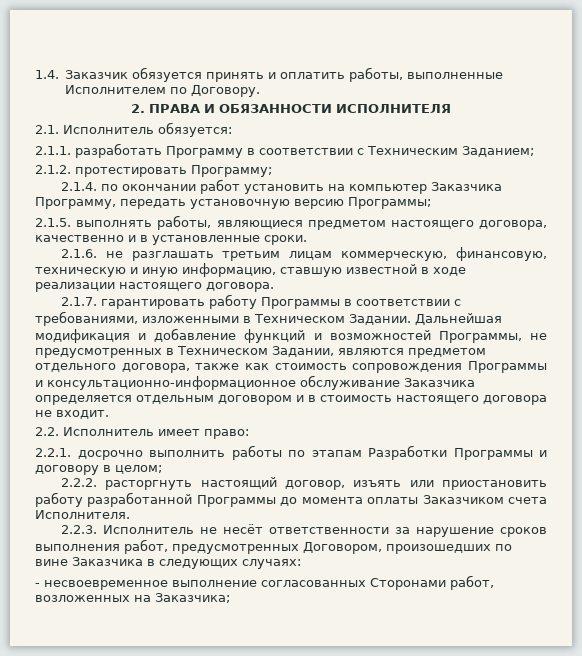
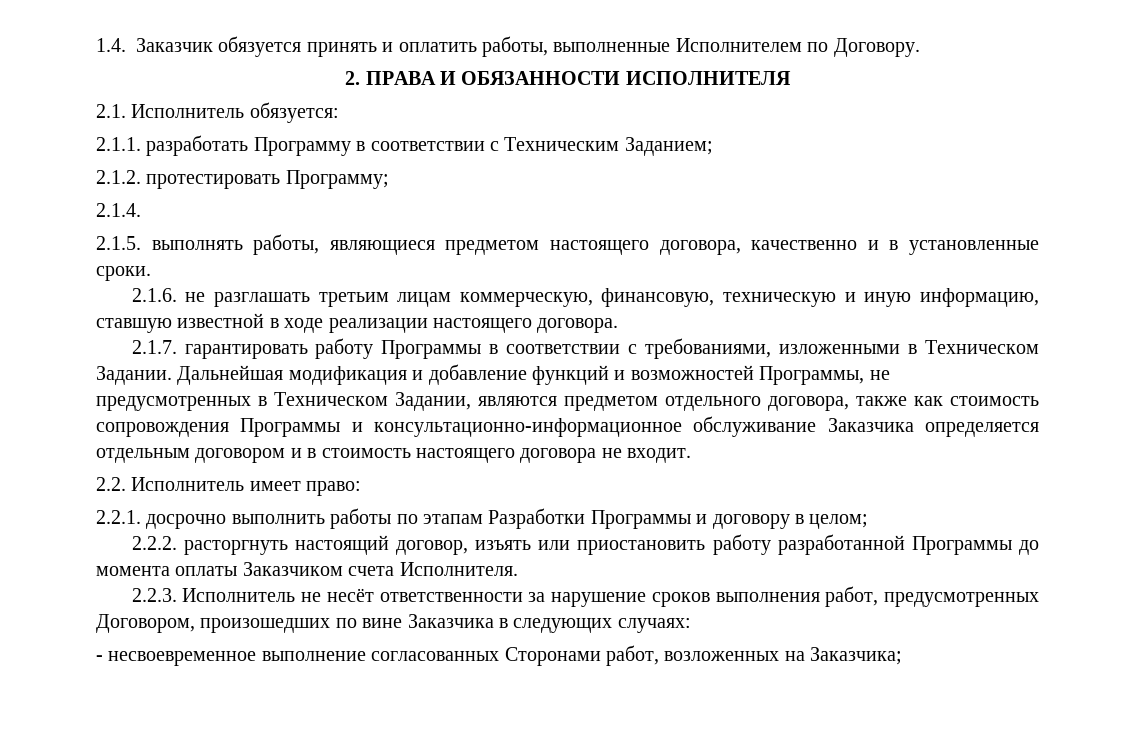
- 2.1.4. по окончании работ установить на компьютер Заказчика Программу, передать установочную версию Программы;
+ 2.1.4.

